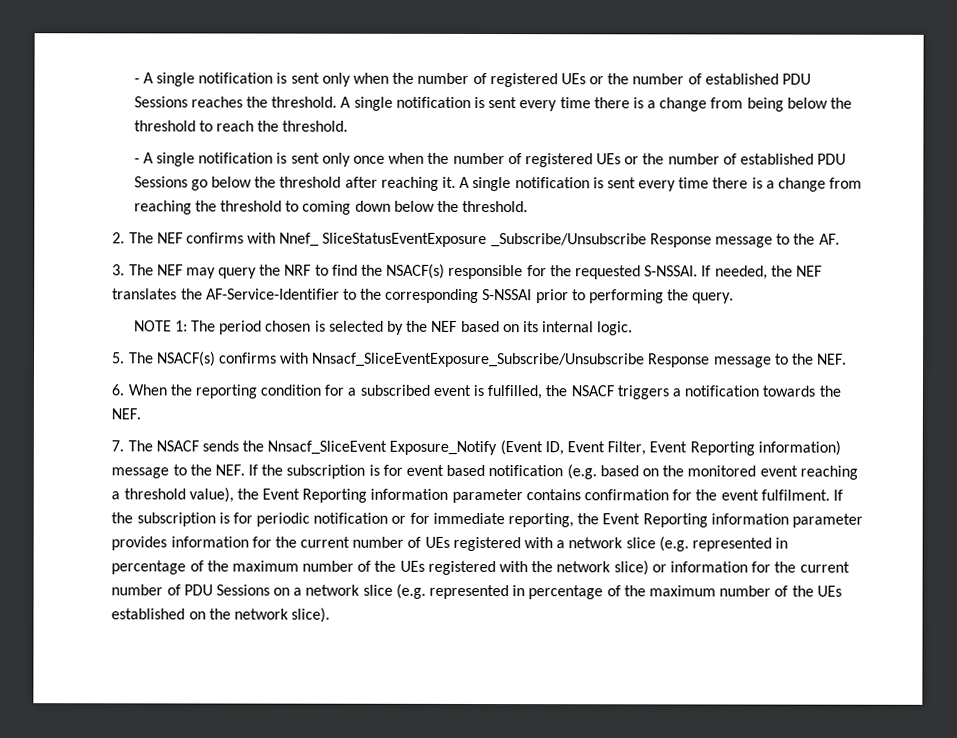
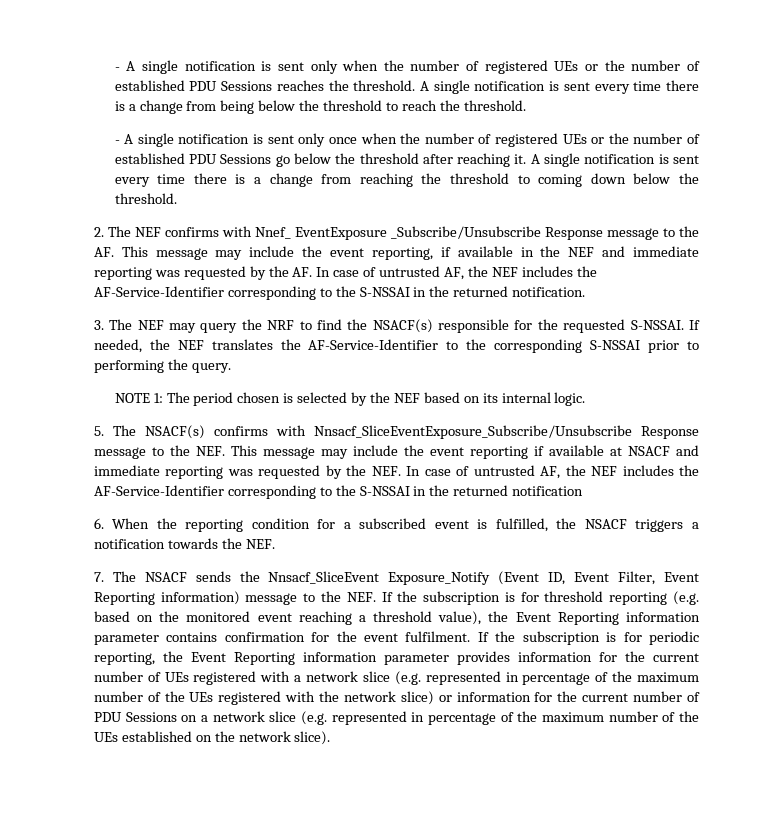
- 2. The NEF confirms with Nnef_ SliceStatusEventExposure _Subscribe/Unsubscribe Response message to the AF.
+ 2. The NEF confirms with Nnef_ EventExposure _Subscribe/Unsubscribe Response message to the AF. This message may include the event reporting, if available in the NEF and immediate reporting was requested by the AF. In case of untrusted AF, the NEF includes the AF-Service-Identifier corresponding to the S-NSSAI in the returned notification.
- 5. The NSACF(s) confirms with Nnsacf_SliceEventExposure_Subscribe/Unsubscribe Response message to the NEF.
+ 5. The NSACF(s) confirms with Nnsacf_SliceEventExposure_Subscribe/Unsubscribe Response message to the NEF. This message may include the event reporting if available at NSACF and immediate reporting was requested by the NEF. In case of untrusted AF, the NEF includes the AF-Service-Identifier corresponding to the S-NSSAI in the returned notification
- 7. The NSACF sends the Nnsacf_SliceEvent Exposure_Notify (Event ID, Event Filter, Event Reporting information) message to the NEF. If the subscription is for event based notification (e.g. based on the monitored event reaching a threshold value), the Event Reporting information parameter contains confirmation for the event fulfilment.
+ 7. The NSACF sends the Nnsacf_SliceEvent Exposure_Notify (Event ID, Event Filter, Event Reporting information) message to the NEF. If the subscription is for threshold reporting (e.g. based on the monitored event reaching a threshold value), the Event Reporting information parameter contains confirmation for the event fulfilment.
- If the subscription is for periodic notification or for immediate reporting, the Event Reporting information parameter provides information for the current number of UEs registered with a network slice (e.g. represented in percentage of the maximum number of the UEs registered with the network slice) or information for the current number of PDU Sessions on a network slice (e.g. represented in percentage of the maximum number of the UEs established on the network slice).
+ If the subscription is for periodic reporting, the Event Reporting information parameter provides information for the current number of UEs registered with a network slice (e.g. represented in percentage of the maximum number of the UEs registered with the network slice) or information for the current number of PDU Sessions on a network slice (e.g. represented in percentage of the maximum number of the UEs established on the network slice).

